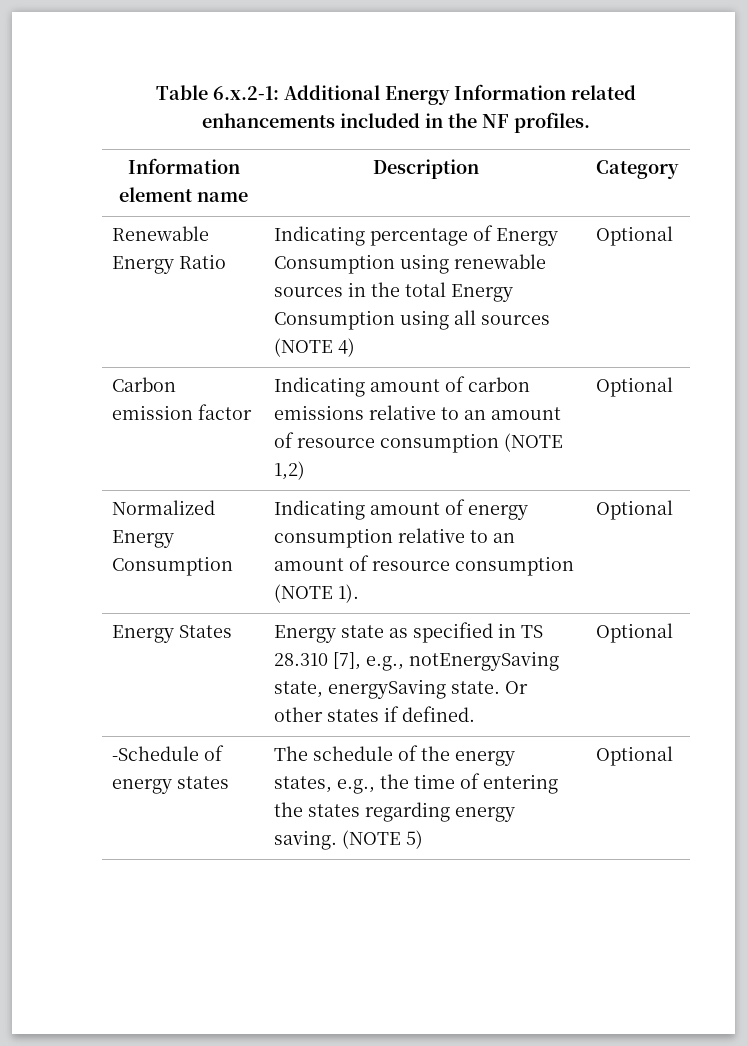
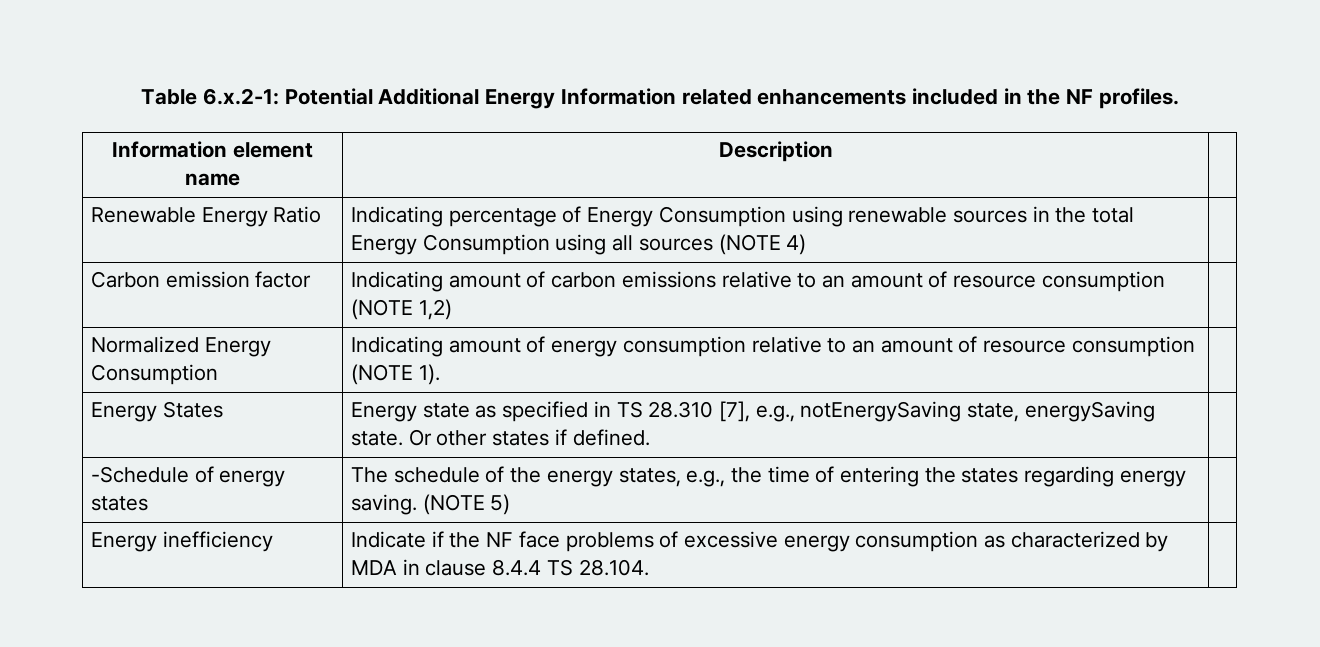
- Table 6.x.2-1: Additional Energy Information related enhancements included in the NF profiles.
+ Table 6.x.2-1: Potential Additional Energy Information related enhancements included in the NF profiles.
- Information element name | Description | Category
+ Information element name | Description |
- Renewable Energy Ratio | Indicating percentage of Energy Consumption using renewable sources in the total Energy Consumption using all sources (NOTE 4) | Optional
+ Renewable Energy Ratio | Indicating percentage of Energy Consumption using renewable sources in the total Energy Consumption using all sources (NOTE 4) |
- Carbon emission factor | Indicating amount of carbon emissions relative to an amount of resource consumption (NOTE 1,2) | Optional
+ Carbon emission factor | Indicating amount of carbon emissions relative to an amount of resource consumption (NOTE 1,2) |
- Normalized Energy Consumption | Indicating amount of energy consumption relative to an amount of resource consumption (NOTE 1). | Optional
+ Normalized Energy Consumption | Indicating amount of energy consumption relative to an amount of resource consumption (NOTE 1). |
- Energy States | Energy state as specified in TS 28.310 [7], e.g., notEnergySaving state, energySaving state. Or other states if defined. | Optional
+ Energy States | Energy state as specified in TS 28.310 [7], e.g., notEnergySaving state, energySaving state. Or other states if defined. |
- -Schedule of energy states | The schedule of the energy states, e.g., the time of entering the states regarding energy saving. (NOTE 5) | Optional
+ -Schedule of energy states | The schedule of the energy states, e.g., the time of entering the states regarding energy saving. (NOTE 5) |
+ Energy inefficiency | Indicate if the NF face problems of excessive energy consumption as characterized by MDA in clause 8.4.4 TS 28.104. |

